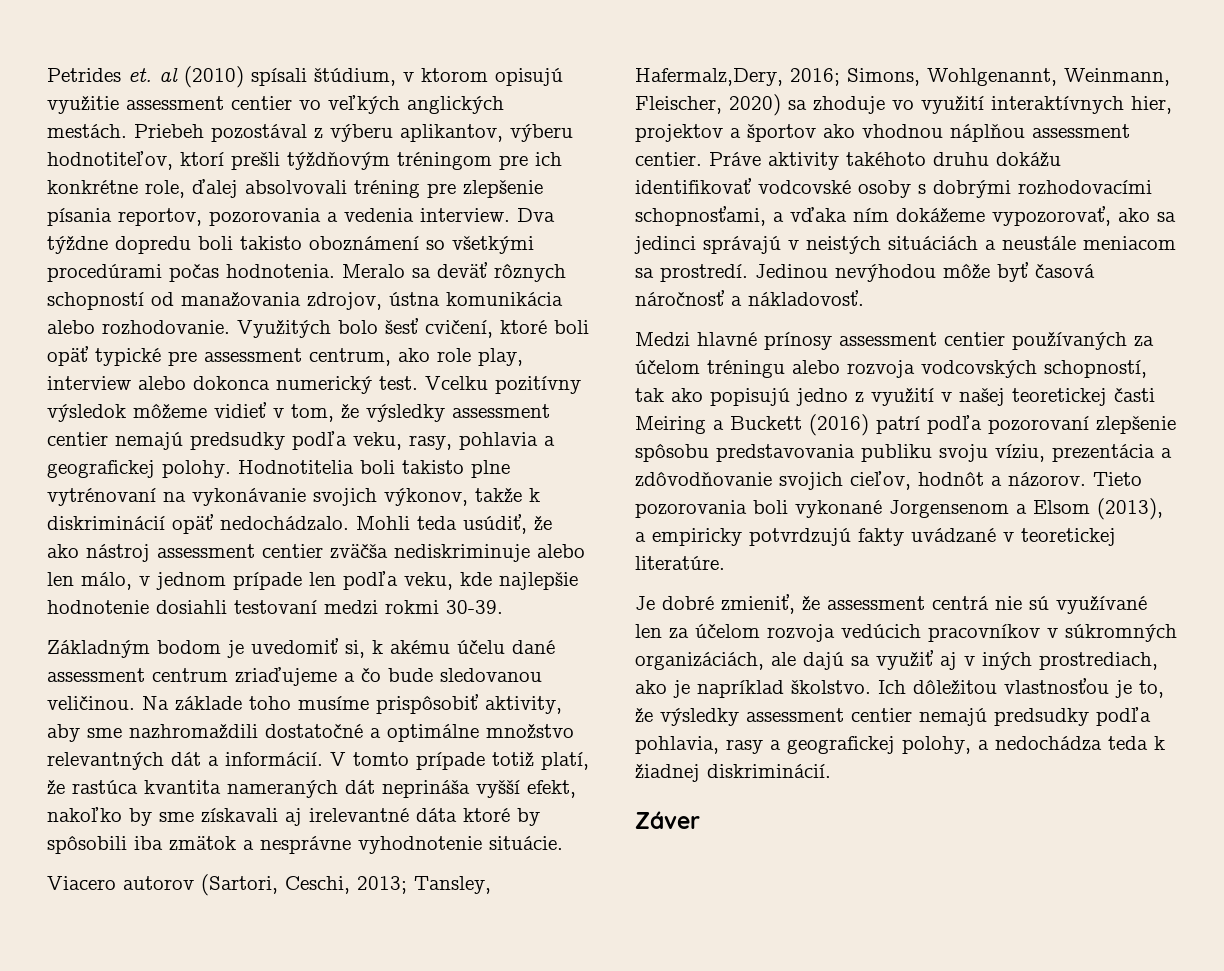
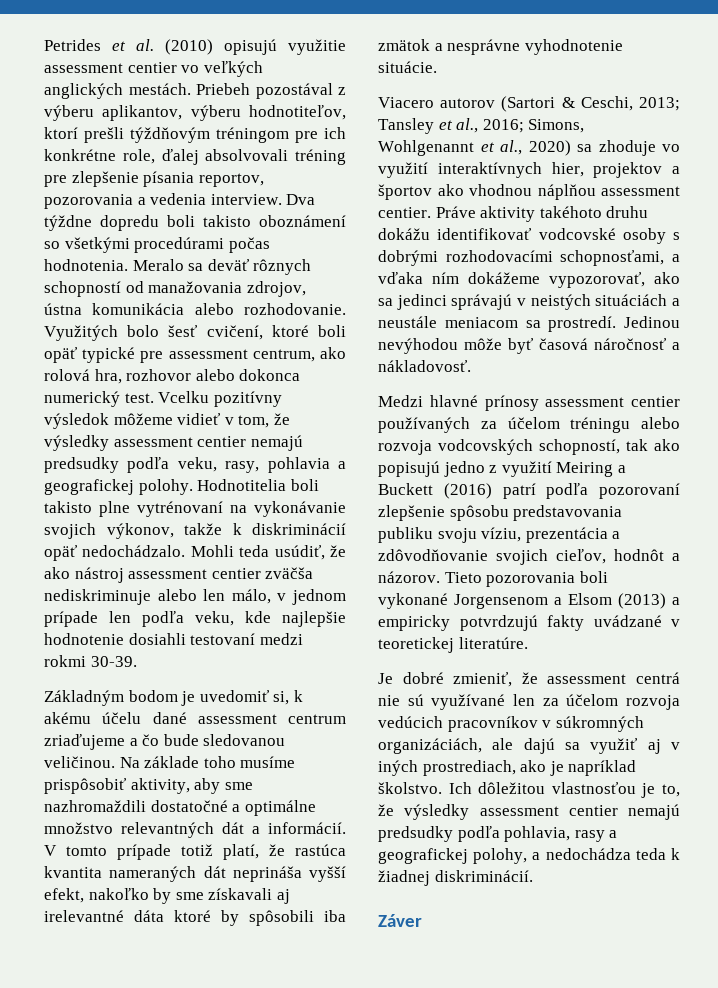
- Petrides et. al (2010) spísali štúdium, v ktorom opisujú využitie assessment centier vo veľkých anglických mestách.
+ Petrides et al. (2010) opisujú využitie assessment centier vo veľkých anglických mestách.
- Využitých bolo šesť cvičení, ktoré boli opäť typické pre assessment centrum, ako role play, interview alebo dokonca numerický test.
+ Využitých bolo šesť cvičení, ktoré boli opäť typické pre assessment centrum, ako rolová hra, rozhovor alebo dokonca numerický test.
- Viacero autorov (Sartori, Ceschi, 2013; Tansley, Hafermalz,Dery, 2016; Simons, Wohlgenannt, Weinmann, Fleischer, 2020) sa zhoduje vo využití interaktívnych hier, projektov a športov ako vhodnou náplňou assessment centier.
+ Viacero autorov (Sartori & Ceschi, 2013; Tansley et al., 2016; Simons, Wohlgenannt et al., 2020) sa zhoduje vo využití interaktívnych hier, projektov a športov ako vhodnou náplňou assessment centier.
- Medzi hlavné prínosy assessment centier používaných za účelom tréningu alebo rozvoja vodcovských schopností, tak ako popisujú jedno z využití v našej teoretickej časti Meiring a Buckett (2016) patrí podľa pozorovaní zlepšenie spôsobu predstavovania publiku svoju víziu, prezentácia a zdôvodňovanie svojich cieľov, hodnôt a názorov.
+ Medzi hlavné prínosy assessment centier používaných za účelom tréningu alebo rozvoja vodcovských schopností, tak ako popisujú jedno z využití Meiring a Buckett (2016) patrí podľa pozorovaní zlepšenie spôsobu predstavovania publiku svoju víziu, prezentácia a zdôvodňovanie svojich cieľov, hodnôt a názorov.
- Tieto pozorovania boli vykonané Jorgensenom a Elsom (2013), a empiricky potvrdzujú fakty uvádzané v teoretickej literatúre.
+ Tieto pozorovania boli vykonané Jorgensenom a Elsom (2013) a empiricky potvrdzujú fakty uvádzané v teoretickej literatúre.

